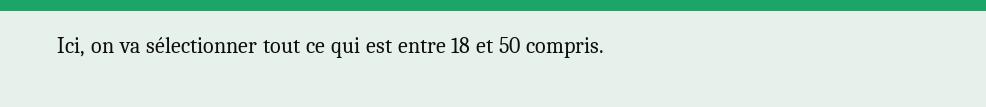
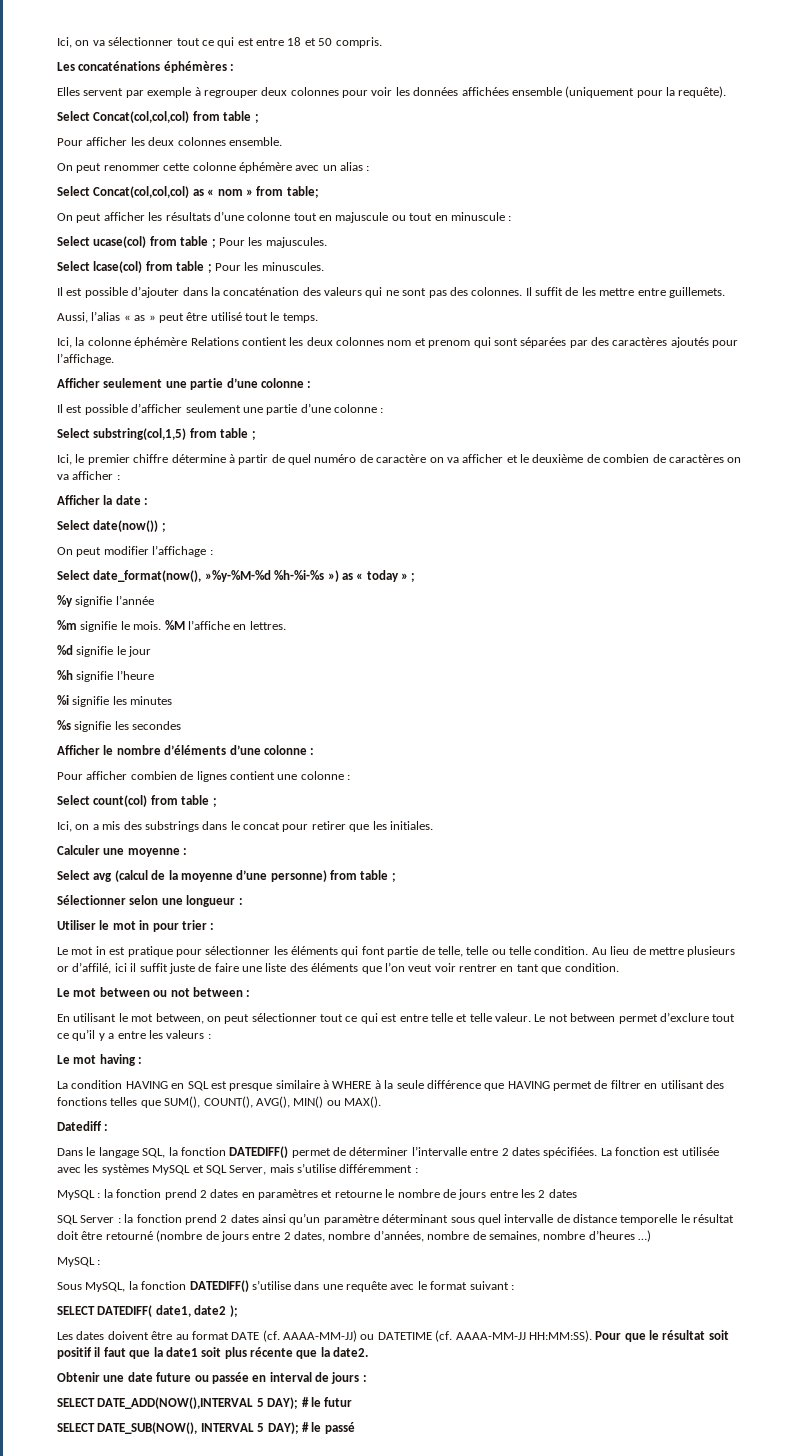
+ Les concaténations éphémères :
+ Elles servent par exemple à regrouper deux colonnes pour voir les données affichées ensemble (uniquement pour la requête).
+ Select Concat(col,col,col) from table ;
+ Pour afficher les deux colonnes ensemble.
+ On peut renommer cette colonne éphémère avec un alias :
+ Select Concat(col,col,col) as « nom » from table;
+ On peut afficher les résultats d’une colonne tout en majuscule ou tout en minuscule :
+ Select ucase(col) from table ; Pour les majuscules.
+ Select lcase(col) from table ; Pour les minuscules.
+ Il est possible d’ajouter dans la concaténation des valeurs qui ne sont pas des colonnes. Il suffit de les mettre entre guillemets.
+ Aussi, l’alias « as » peut être utilisé tout le temps.
+ Ici, la colonne éphémère Relations contient les deux colonnes nom et prenom qui sont séparées par des caractères ajoutés pour l’affichage.
+ Afficher seulement une partie d’une colonne :
+ Il est possible d’afficher seulement une partie d’une colonne :
+ Select substring(col,1,5) from table ;
+ Ici, le premier chiffre détermine à partir de quel numéro de caractère on va afficher et le deuxième de combien de caractères on va afficher :
+ Afficher la date :
+ Select date(now()) ;
+ On peut modifier l’affichage :
+ Select date_format(now(), »%y-%M-%d %h-%i-%s ») as « today » ;
+ %y signifie l’année
+ %m signifie le mois. %M l’affiche en lettres.
+ %d signifie le jour
+ %h signifie l’heure
+ %i signifie les minutes
+ %s signifie les secondes
+ Afficher le nombre d’éléments d’une colonne :
+ Pour afficher combien de lignes contient une colonne :
+ Select count(col) from table ;
+ Ici, on a mis des substrings dans le concat pour retirer que les initiales.
+ Calculer une moyenne :
+ Select avg (calcul de la moyenne d’une personne) from table ;
+ Sélectionner selon une longueur :
+ Utiliser le mot in pour trier :
+ Le mot in est pratique pour sélectionner les éléments qui font partie de telle, telle ou telle condition. Au lieu de mettre plusieurs or d’affilé, ici il suffit juste de faire une liste des éléments que l’on veut voir rentrer en tant que condition.
+ Le mot between ou not between :
+ En utilisant le mot between, on peut sélectionner tout ce qui est entre telle et telle valeur. Le not between permet d’exclure tout ce qu’il y a entre les valeurs :
+ Le mot having :
+ La condition HAVING en SQL est presque similaire à WHERE à la seule différence que HAVING permet de filtrer en utilisant des fonctions telles que SUM(), COUNT(), AVG(), MIN() ou MAX().
+ Datediff :
+ Dans le langage SQL, la fonction DATEDIFF() permet de déterminer l’intervalle entre 2 dates spécifiées. La fonction est utilisée avec les systèmes MySQL et SQL Server, mais s’utilise différemment :
+ MySQL : la fonction prend 2 dates en paramètres et retourne le nombre de jours entre les 2 dates
+ SQL Server : la fonction prend 2 dates ainsi qu’un paramètre déterminant sous quel intervalle de distance temporelle le résultat doit être retourné (nombre de jours entre 2 dates, nombre d’années, nombre de semaines, nombre d’heures …)
+ MySQL :
+ Sous MySQL, la fonction DATEDIFF() s’utilise dans une requête avec le format suivant :
+ SELECT DATEDIFF( date1, date2 );
+ Les dates doivent être au format DATE (cf. AAAA-MM-JJ) ou DATETIME (cf. AAAA-MM-JJ HH:MM:SS). Pour que le résultat soit positif il faut que la date1 soit plus récente que la date2.
+ Obtenir une date future ou passée en interval de jours :
+ SELECT DATE_ADD(NOW(),INTERVAL 5 DAY); # le futur
+ SELECT DATE_SUB(NOW(), INTERVAL 5 DAY); # le passé

